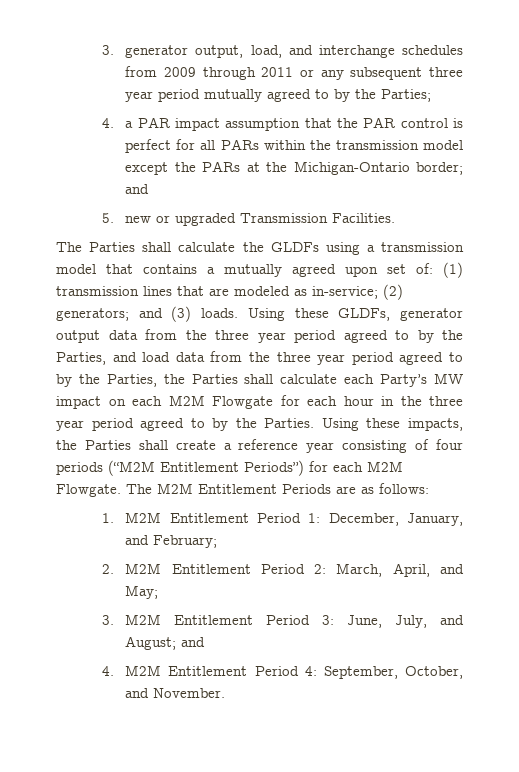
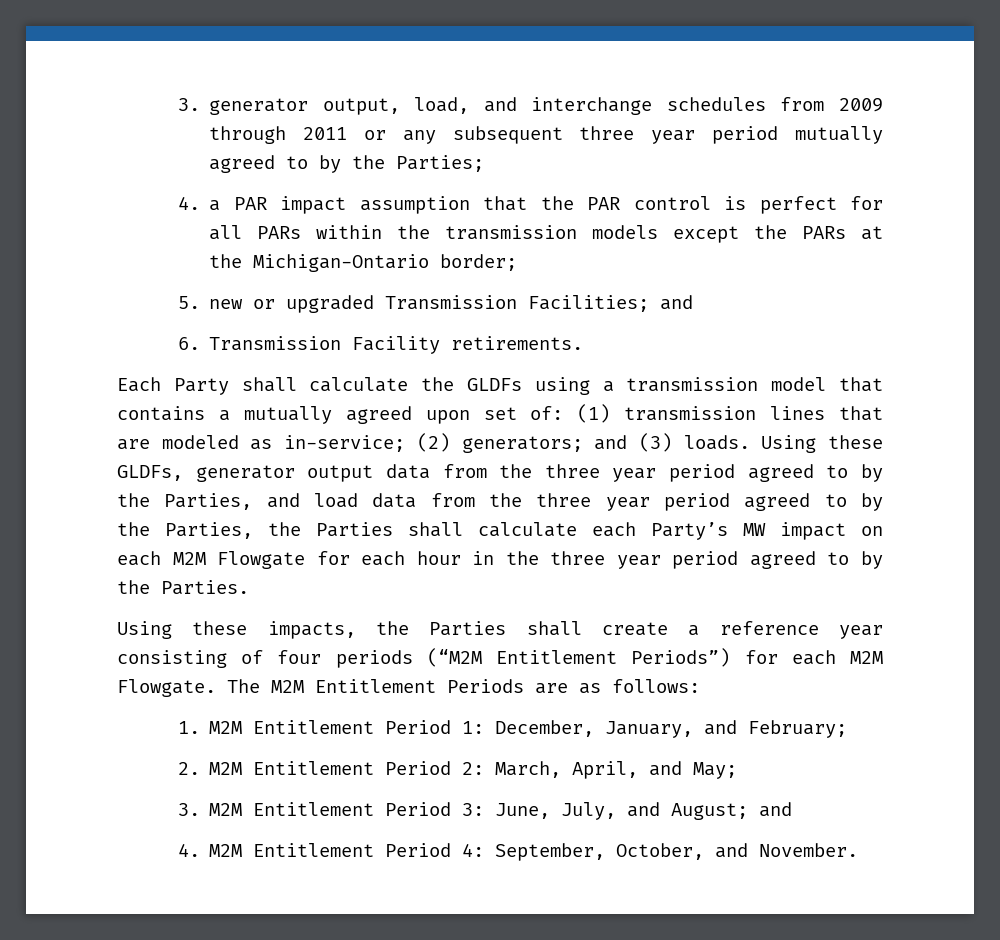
- 4. a PAR impact assumption that the PAR control is perfect for all PARs within the transmission model except the PARs at the Michigan-Ontario border; and
+ 4. a PAR impact assumption that the PAR control is perfect for all PARs within the transmission models except the PARs at the Michigan-Ontario border;
- 5. new or upgraded Transmission Facilities.
- The Parties shall calculate the GLDFs using a transmission model that contains a mutually agreed upon set of: (1) transmission lines that are modeled as in-service; (2) generators; and (3) loads.
+ 5. new or upgraded Transmission Facilities; and
+ 6. Transmission Facility retirements.
+ Each Party shall calculate the GLDFs using a transmission model that contains a mutually agreed upon set of: (1) transmission lines that are modeled as in-service; (2) generators; and (3) loads.
- Using these GLDFs, generator output data from the three year period agreed to by the Parties, and load data from the three year period agreed to by the Parties, the Parties shall calculate each Party’s MW impact on each M2M Flowgate for each hour in the three year period agreed to by the Parties. Using these impacts, the Parties shall create a reference year consisting of four periods (“M2M Entitlement Periods”) for each M2M Flowgate.
+ Using these GLDFs, generator output data from the three year period agreed to by the Parties, and load data from the three year period agreed to by the Parties, the Parties shall calculate each Party’s MW impact on each M2M Flowgate for each hour in the three year period agreed to by the Parties.
+ Using these impacts, the Parties shall create a reference year consisting of four periods (“M2M Entitlement Periods”) for each M2M Flowgate.

